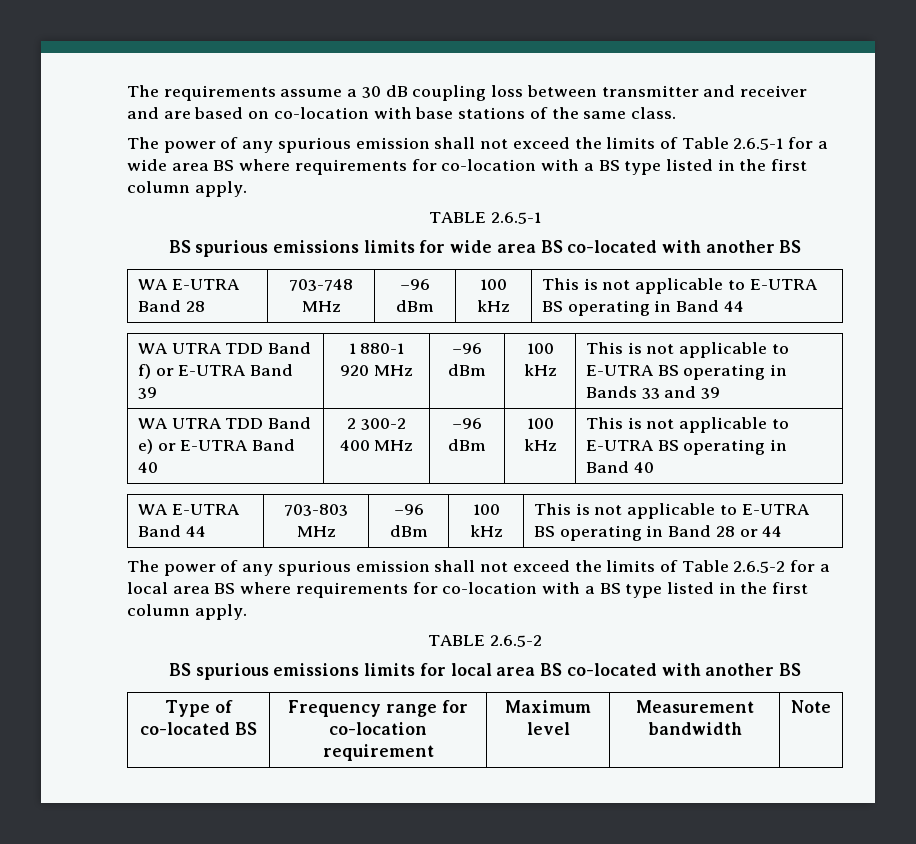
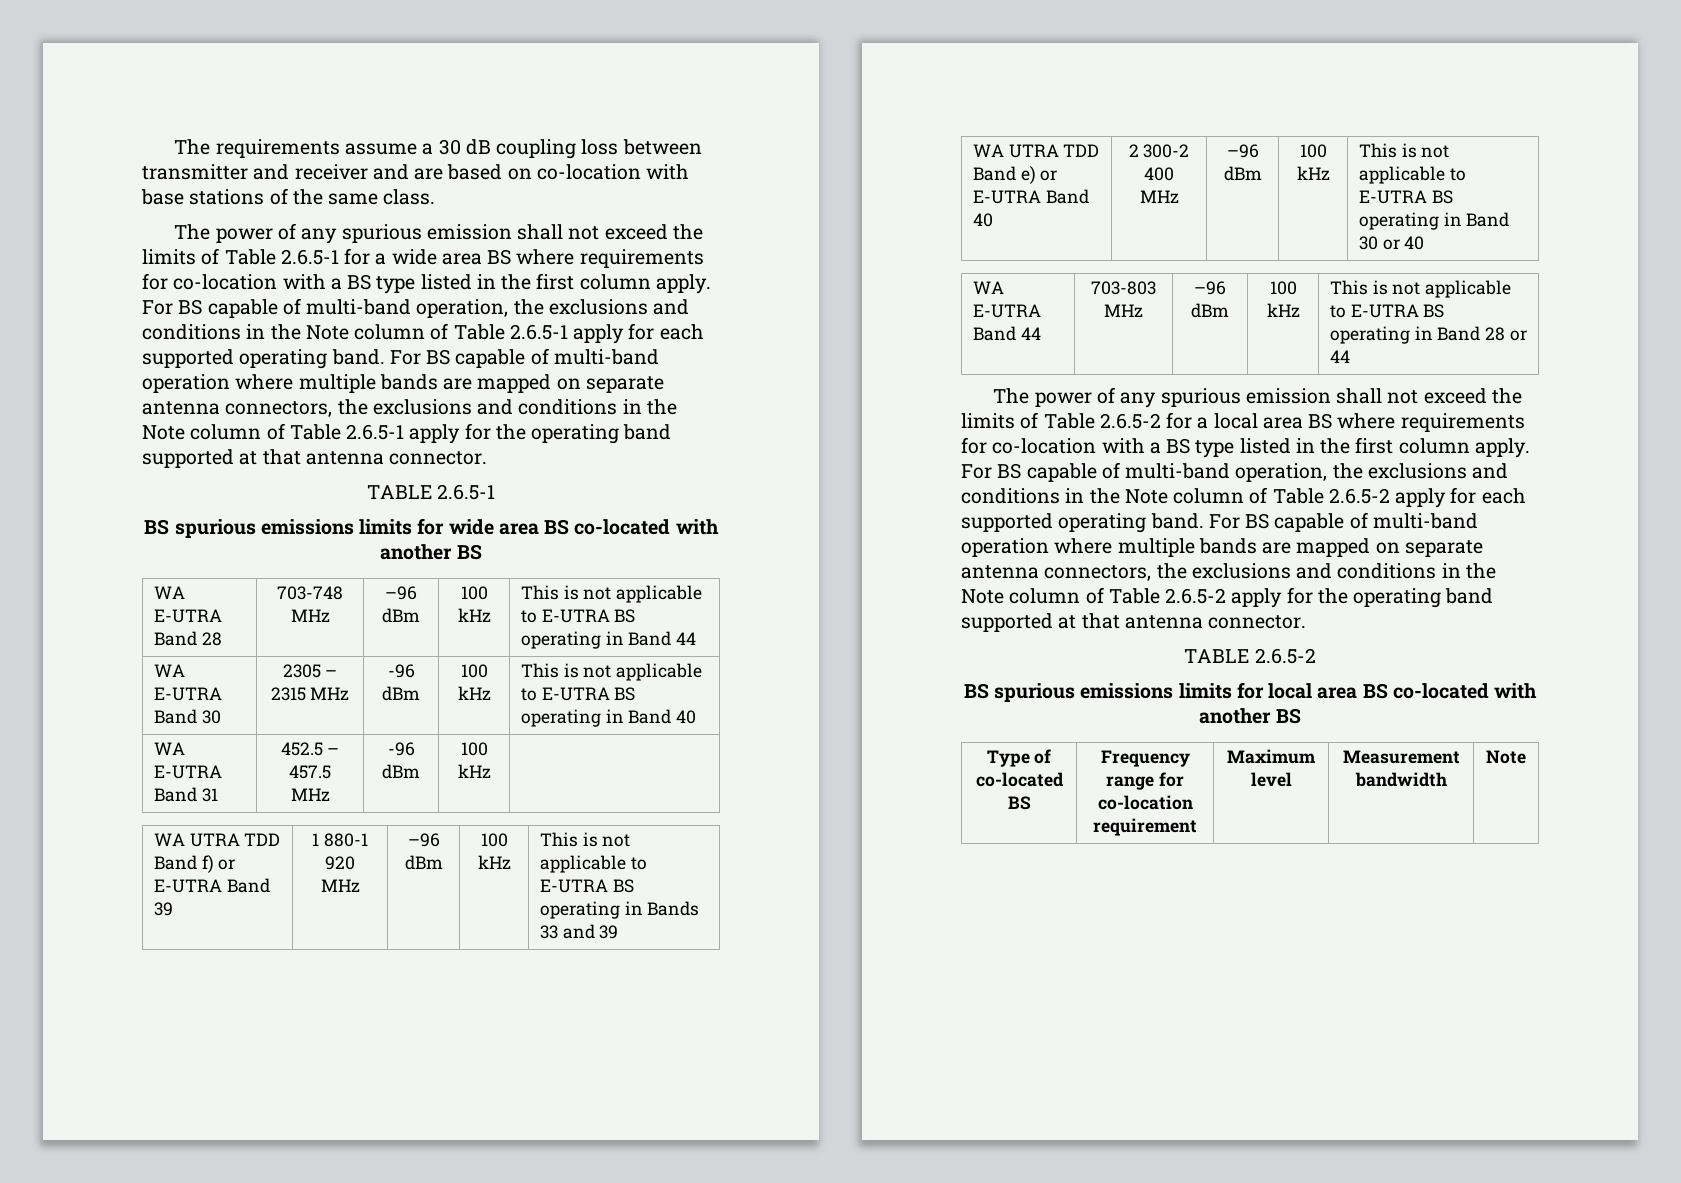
+ For BS capable of multi-band operation, the exclusions and conditions in the Note column of Table 2.6.5-1 apply for each supported operating band. For BS capable of multi-band operation where multiple bands are mapped on separate antenna connectors, the exclusions and conditions in the Note column of Table 2.6.5-1 apply for the operating band supported at that antenna connector.
+ WA E-UTRA Band 30 | 2305 – 2315 MHz | -96 dBm | 100 kHz | This is not applicable to E-UTRA BS operating in Band 40
+ WA E-UTRA Band 31 | 452.5 – 457.5 MHz | -96 dBm | 100 kHz |
- WA UTRA TDD Band e) or E-UTRA Band 40 | 2 300-2 400 MHz | –96 dBm | 100 kHz | This is not applicable to E-UTRA BS operating in Band 40
+ WA UTRA TDD Band e) or E-UTRA Band 40 | 2 300-2 400 MHz | –96 dBm | 100 kHz | This is not applicable to E-UTRA BS operating in Band 30 or 40
+ For BS capable of multi-band operation, the exclusions and conditions in the Note column of Table 2.6.5-2 apply for each supported operating band. For BS capable of multi-band operation where multiple bands are mapped on separate antenna connectors, the exclusions and conditions in the Note column of Table 2.6.5-2 apply for the operating band supported at that antenna connector.

